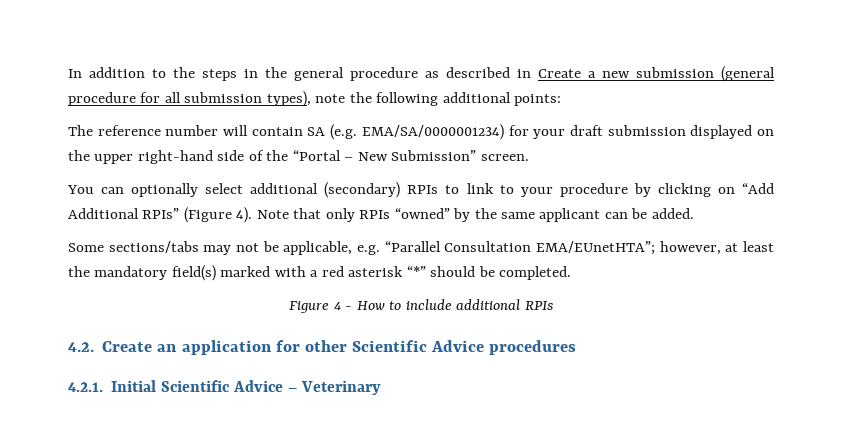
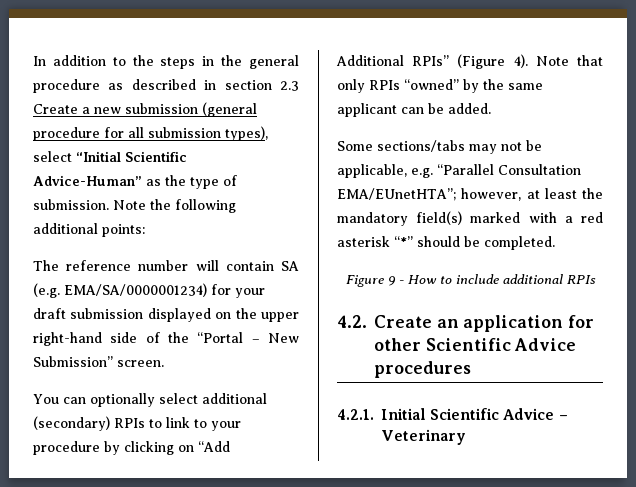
- In addition to the steps in the general procedure as described in Create a new submission (general procedure for all submission types), note the following additional points:
+ In addition to the steps in the general procedure as described in section 2.3 Create a new submission (general procedure for all submission types), select “Initial Scientific Advice-Human” as the type of submission. Note the following additional points:
- Figure 4 - How to include additional RPIs
+ Figure 9 - How to include additional RPIs

